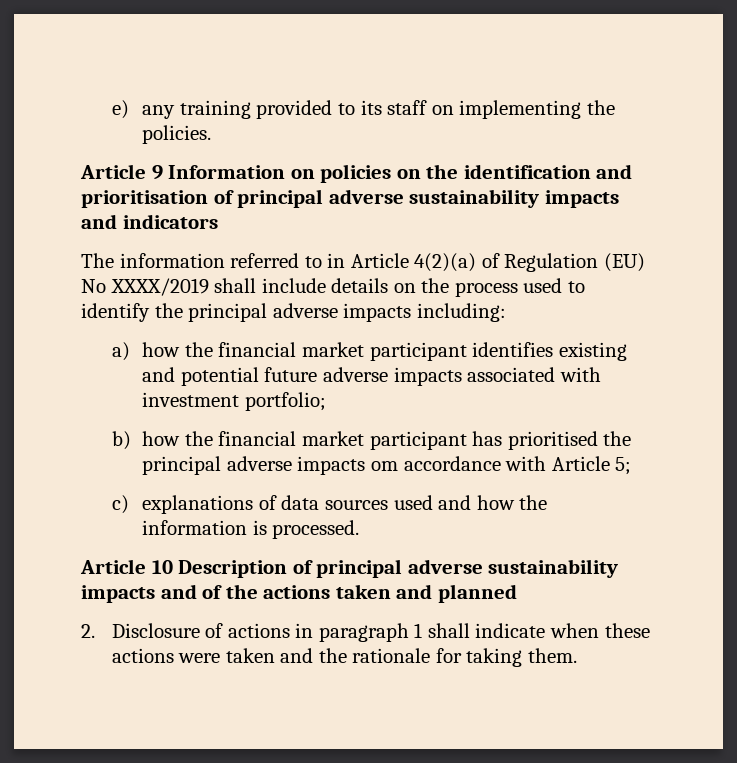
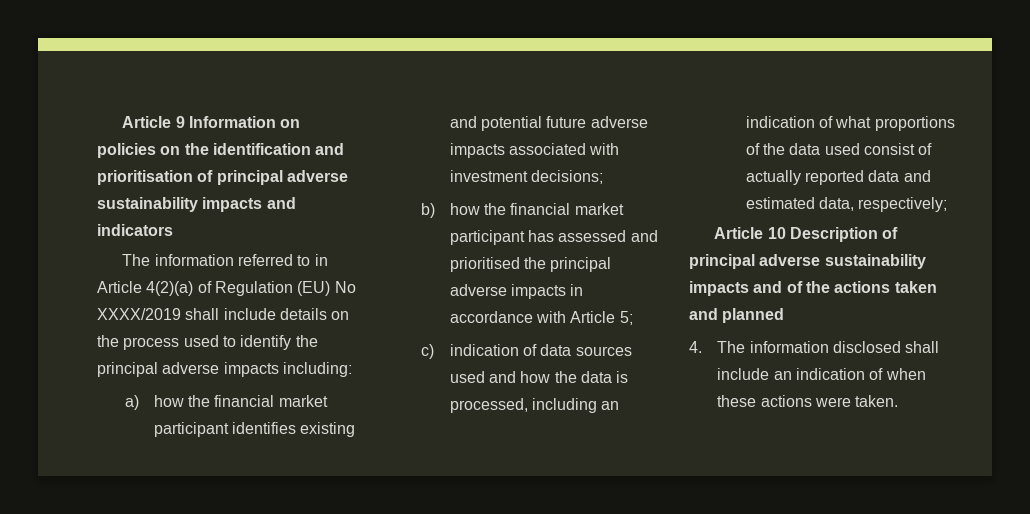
- e) any training provided to its staff on implementing the policies.
- a) how the financial market participant identifies existing and potential future adverse impacts associated with investment portfolio;
+ a) how the financial market participant identifies existing and potential future adverse impacts associated with investment decisions;
- b) how the financial market participant has prioritised the principal adverse impacts om accordance with Article 5;
+ b) how the financial market participant has assessed and prioritised the principal adverse impacts in accordance with Article 5;
- c) explanations of data sources used and how the information is processed.
+ c) indication of data sources used and how the data is processed, including an indication of what proportions of the data used consist of actually reported data and estimated data, respectively;
- 2. Disclosure of actions in paragraph 1 shall indicate when these actions were taken and the rationale for taking them.
+ 4. The information disclosed shall include an indication of when these actions were taken.

